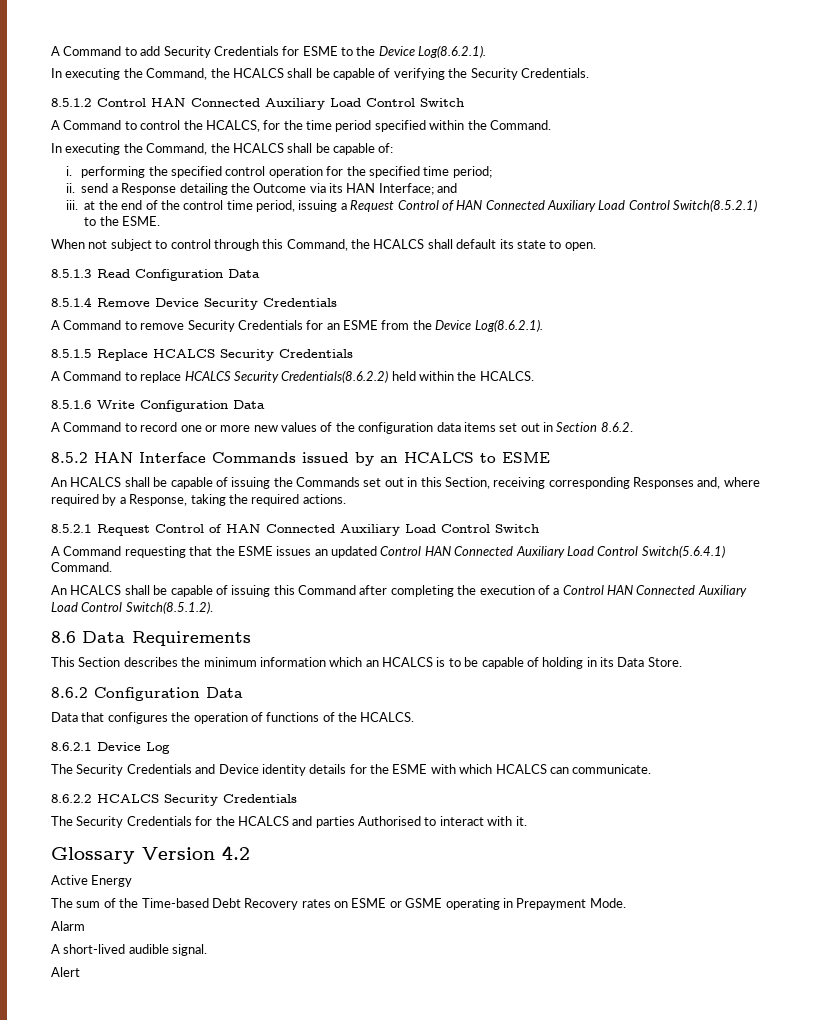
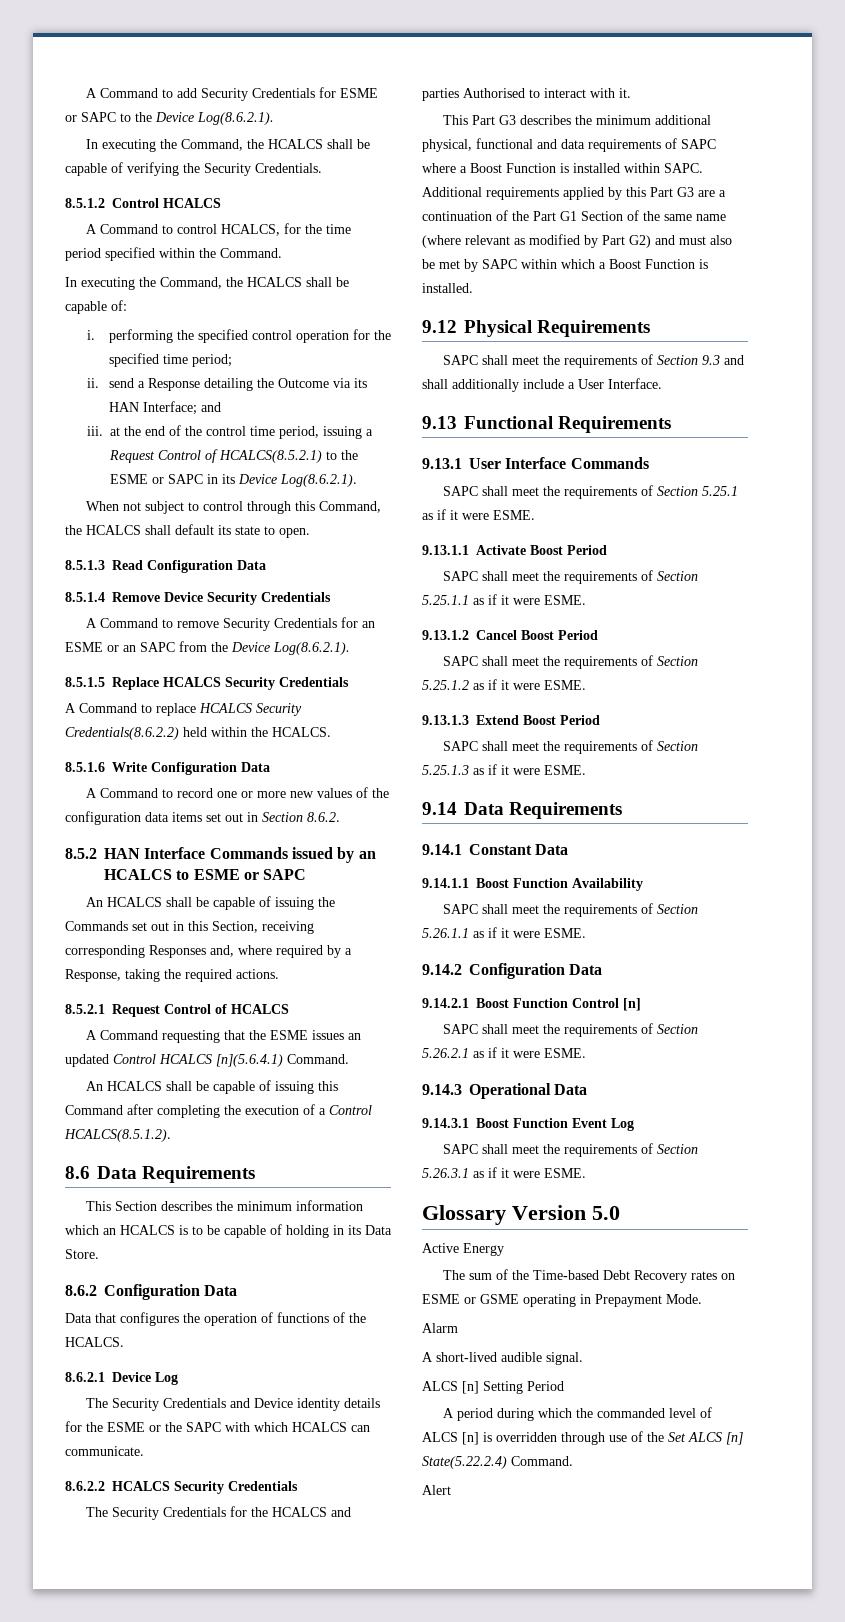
- A Command to add Security Credentials for ESME to the Device Log(8.6.2.1).
+ A Command to add Security Credentials for ESME or SAPC to the Device Log(8.6.2.1).
- 8.5.1.2 Control HAN Connected Auxiliary Load Control Switch
+ 8.5.1.2 Control HCALCS
- A Command to control the HCALCS, for the time period specified within the Command.
+ A Command to control HCALCS, for the time period specified within the Command.
- iii. at the end of the control time period, issuing a Request Control of HAN Connected Auxiliary Load Control Switch(8.5.2.1) to the ESME.
+ iii. at the end of the control time period, issuing a Request Control of HCALCS(8.5.2.1) to the ESME or SAPC in its Device Log(8.6.2.1).
- A Command to remove Security Credentials for an ESME from the Device Log(8.6.2.1).
+ A Command to remove Security Credentials for an ESME or an SAPC from the Device Log(8.6.2.1).
- 8.5.2 HAN Interface Commands issued by an HCALCS to ESME
+ 8.5.2 HAN Interface Commands issued by an HCALCS to ESME or SAPC
- 8.5.2.1 Request Control of HAN Connected Auxiliary Load Control Switch
+ 8.5.2.1 Request Control of HCALCS
- A Command requesting that the ESME issues an updated Control HAN Connected Auxiliary Load Control Switch(5.6.4.1) Command.
+ A Command requesting that the ESME issues an updated Control HCALCS [n](5.6.4.1) Command.
- An HCALCS shall be capable of issuing this Command after completing the execution of a Control HAN Connected Auxiliary Load Control Switch(8.5.1.2).
+ An HCALCS shall be capable of issuing this Command after completing the execution of a Control HCALCS(8.5.1.2).
- The Security Credentials and Device identity details for the ESME with which HCALCS can communicate.
+ The Security Credentials and Device identity details for the ESME or the SAPC with which HCALCS can communicate.
+ This Part G3 describes the minimum additional physical, functional and data requirements of SAPC where a Boost Function is installed within SAPC. Additional requirements applied by this Part G3 are a continuation of the Part G1 Section of the same name (where relevant as modified by Part G2) and must also be met by SAPC within which a Boost Function is installed.
+ 9.12 Physical Requirements
+ SAPC shall meet the requirements of Section 9.3 and shall additionally include a User Interface.
+ 9.13 Functional Requirements
+ 9.13.1 User Interface Commands
+ SAPC shall meet the requirements of Section 5.25.1 as if it were ESME.
+ 9.13.1.1 Activate Boost Period
+ SAPC shall meet the requirements of Section 5.25.1.1 as if it were ESME.
+ 9.13.1.2 Cancel Boost Period
+ SAPC shall meet the requirements of Section 5.25.1.2 as if it were ESME.
+ 9.13.1.3 Extend Boost Period
+ SAPC shall meet the requirements of Section 5.25.1.3 as if it were ESME.
+ 9.14 Data Requirements
+ 9.14.1 Constant Data
+ 9.14.1.1 Boost Function Availability
+ SAPC shall meet the requirements of Section 5.26.1.1 as if it were ESME.
+ 9.14.2 Configuration Data
+ 9.14.2.1 Boost Function Control [n]
+ SAPC shall meet the requirements of Section 5.26.2.1 as if it were ESME.
+ 9.14.3 Operational Data
+ 9.14.3.1 Boost Function Event Log
+ SAPC shall meet the requirements of Section 5.26.3.1 as if it were ESME.
- Glossary Version 4.2
+ Glossary Version 5.0
+ ALCS [n] Setting Period
+ A period during which the commanded level of ALCS [n] is overridden through use of the Set ALCS [n] State(5.22.2.4) Command.

